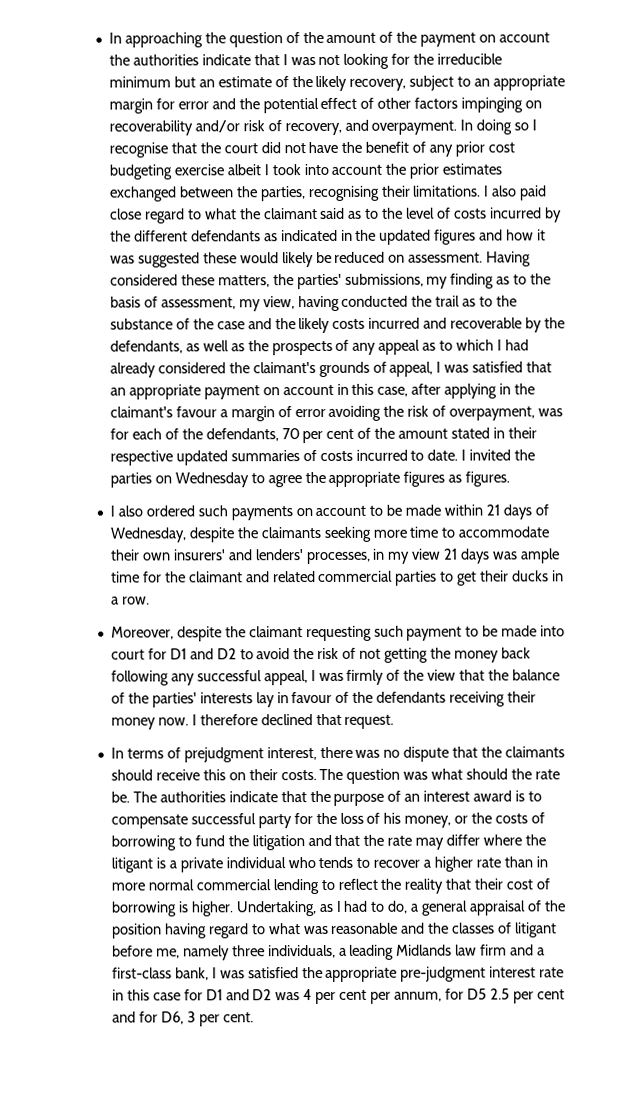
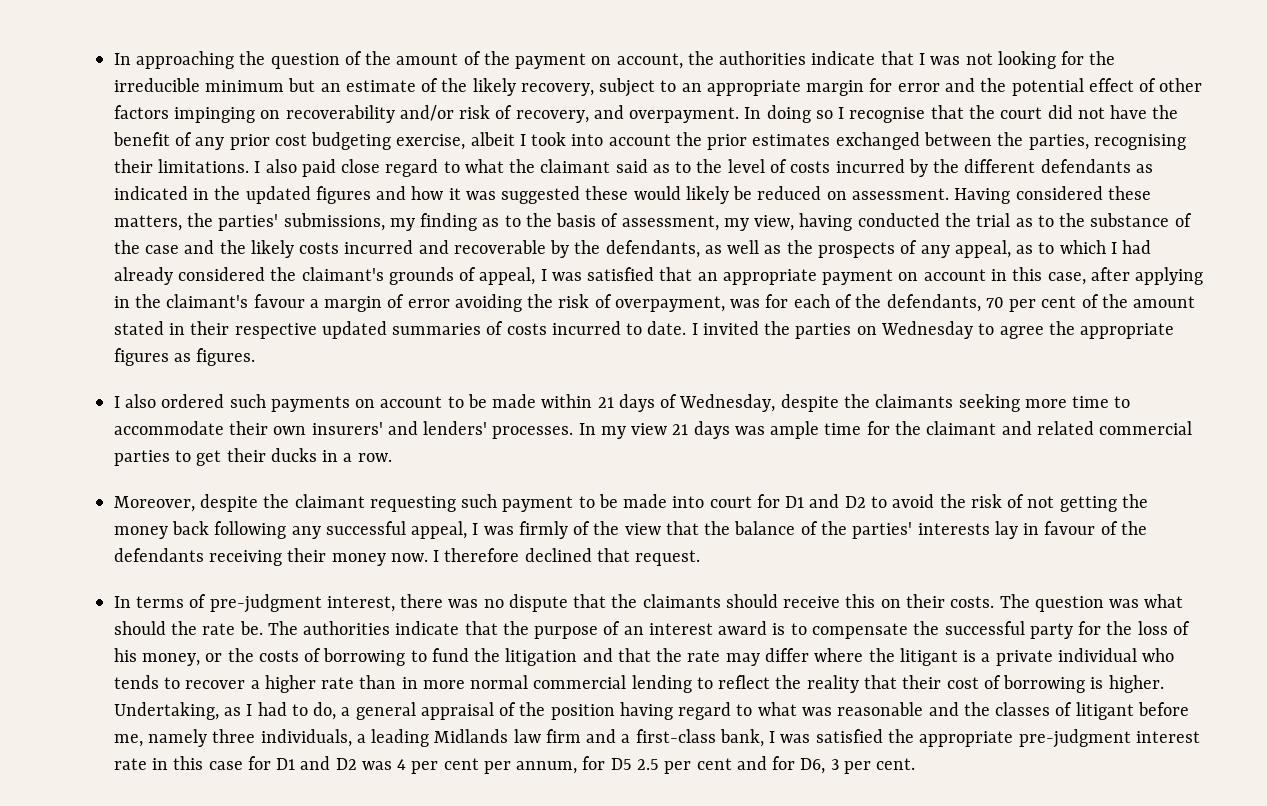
- In approaching the question of the amount of the payment on account the authorities indicate that I was not looking for the irreducible minimum but an estimate of the likely recovery, subject to an appropriate margin for error and the potential effect of other factors impinging on recoverability and/or risk of recovery, and overpayment.
+ In approaching the question of the amount of the payment on account, the authorities indicate that I was not looking for the irreducible minimum but an estimate of the likely recovery, subject to an appropriate margin for error and the potential effect of other factors impinging on recoverability and/or risk of recovery, and overpayment.
- In doing so I recognise that the court did not have the benefit of any prior cost budgeting exercise albeit I took into account the prior estimates exchanged between the parties, recognising their limitations.
+ In doing so I recognise that the court did not have the benefit of any prior cost budgeting exercise, albeit I took into account the prior estimates exchanged between the parties, recognising their limitations.
- Having considered these matters, the parties' submissions, my finding as to the basis of assessment, my view, having conducted the trail as to the substance of the case and the likely costs incurred and recoverable by the defendants, as well as the prospects of any appeal as to which I had already considered the claimant's grounds of appeal, I was satisfied that an appropriate payment on account in this case, after applying in the claimant's favour a margin of error avoiding the risk of overpayment, was for each of the defendants, 70 per cent of the amount stated in their respective updated summaries of costs incurred to date.
+ Having considered these matters, the parties' submissions, my finding as to the basis of assessment, my view, having conducted the trial as to the substance of the case and the likely costs incurred and recoverable by the defendants, as well as the prospects of any appeal, as to which I had already considered the claimant's grounds of appeal, I was satisfied that an appropriate payment on account in this case, after applying in the claimant's favour a margin of error avoiding the risk of overpayment, was for each of the defendants, 70 per cent of the amount stated in their respective updated summaries of costs incurred to date.
- I also ordered such payments on account to be made within 21 days of Wednesday, despite the claimants seeking more time to accommodate their own insurers' and lenders' processes, in my view 21 days was ample time for the claimant and related commercial parties to get their ducks in a row.
+ I also ordered such payments on account to be made within 21 days of Wednesday, despite the claimants seeking more time to accommodate their own insurers' and lenders' processes. In my view 21 days was ample time for the claimant and related commercial parties to get their ducks in a row.
- In terms of prejudgment interest, there was no dispute that the claimants should receive this on their costs.
+ In terms of pre-judgment interest, there was no dispute that the claimants should receive this on their costs.
- The authorities indicate that the purpose of an interest award is to compensate successful party for the loss of his money, or the costs of borrowing to fund the litigation and that the rate may differ where the litigant is a private individual who tends to recover a higher rate than in more normal commercial lending to reflect the reality that their cost of borrowing is higher.
+ The authorities indicate that the purpose of an interest award is to compensate the successful party for the loss of his money, or the costs of borrowing to fund the litigation and that the rate may differ where the litigant is a private individual who tends to recover a higher rate than in more normal commercial lending to reflect the reality that their cost of borrowing is higher.

